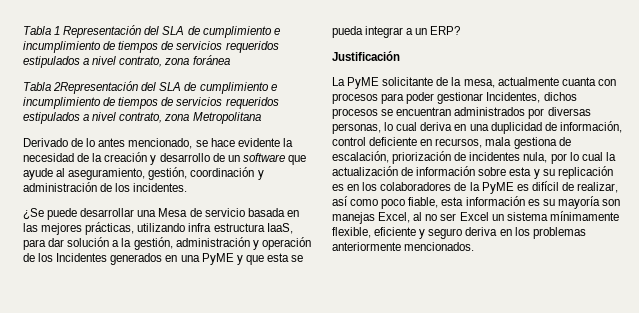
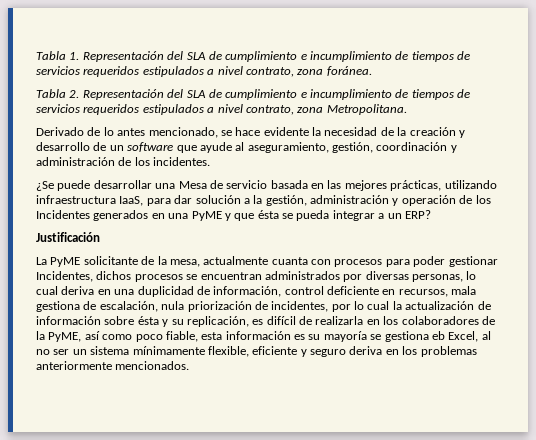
- Tabla 1 Representación del SLA de cumplimiento e incumplimiento de tiempos de servicios requeridos estipulados a nivel contrato, zona foránea
- Tabla 2Representación del SLA de cumplimiento e incumplimiento de tiempos de servicios requeridos estipulados a nivel contrato, zona Metropolitana
+ Tabla 1. Representación del SLA de cumplimiento e incumplimiento de tiempos de servicios requeridos estipulados a nivel contrato, zona foránea.
+ Tabla 2. Representación del SLA de cumplimiento e incumplimiento de tiempos de servicios requeridos estipulados a nivel contrato, zona Metropolitana.
- ¿Se puede desarrollar una Mesa de servicio basada en las mejores prácticas, utilizando infra estructura IaaS, para dar solución a la gestión, administración y operación de los Incidentes generados en una PyME y que esta se pueda integrar a un ERP?
+ ¿Se puede desarrollar una Mesa de servicio basada en las mejores prácticas, utilizando infraestructura IaaS, para dar solución a la gestión, administración y operación de los Incidentes generados en una PyME y que ésta se pueda integrar a un ERP?
- La PyME solicitante de la mesa, actualmente cuanta con procesos para poder gestionar Incidentes, dichos procesos se encuentran administrados por diversas personas, lo cual deriva en una duplicidad de información, control deficiente en recursos, mala gestiona de escalación, priorización de incidentes nula, por lo cual la actualización de información sobre esta y su replicación es en los colaboradores de la PyME es difícil de realizar, así como poco fiable, esta información es su mayoría son manejas Excel, al no ser Excel un sistema mínimamente flexible, eficiente y seguro deriva en los problemas anteriormente mencionados.
+ La PyME solicitante de la mesa, actualmente cuanta con procesos para poder gestionar Incidentes, dichos procesos se encuentran administrados por diversas personas, lo cual deriva en una duplicidad de información, control deficiente en recursos, mala gestiona de escalación, nula priorización de incidentes, por lo cual la actualización de información sobre ésta y su replicación, es difícil de realizarla en los colaboradores de la PyME, así como poco fiable, esta información es su mayoría se gestiona eb Excel, al no ser un sistema mínimamente flexible, eficiente y seguro deriva en los problemas anteriormente mencionados.

